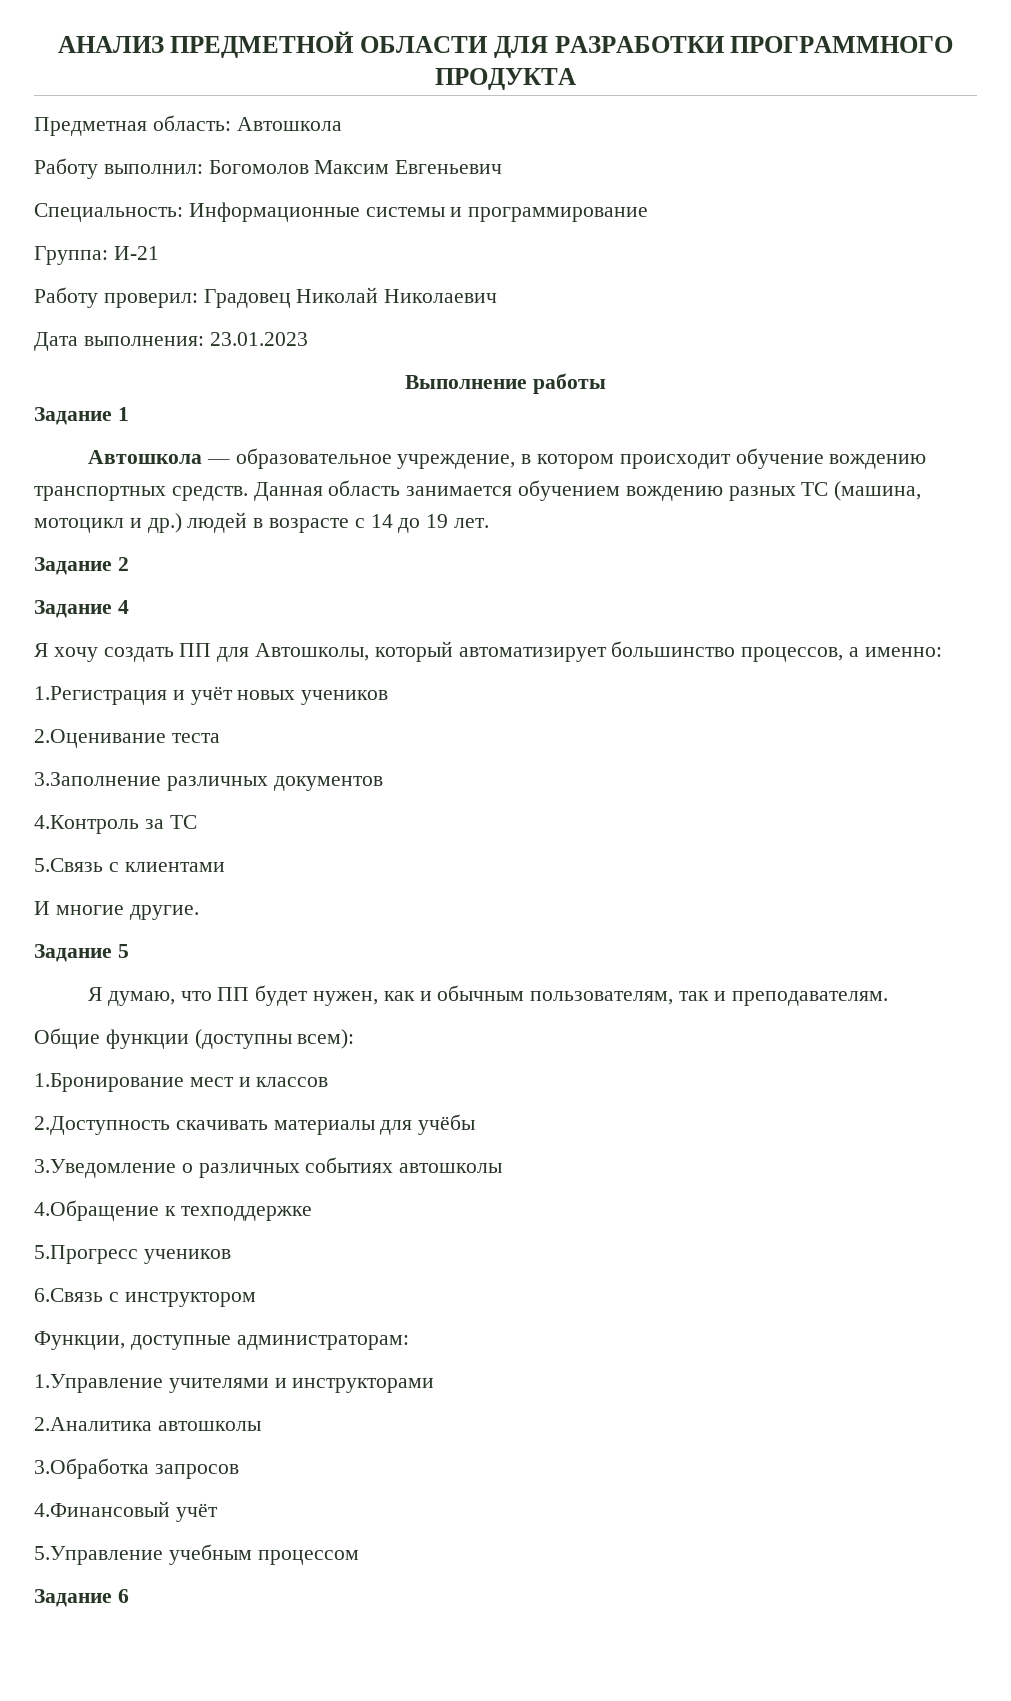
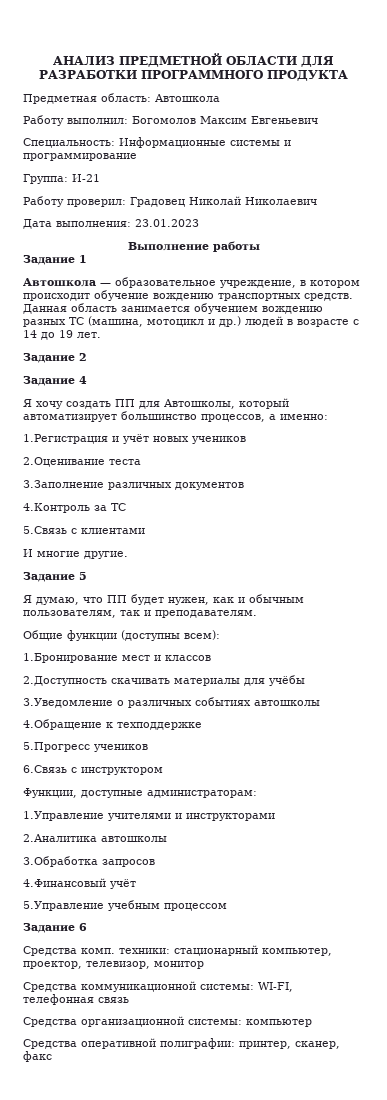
+ Средства комп. техники: стационарный компьютер, проектор, телевизор, монитор
+ Средства коммуникационной системы: WI-FI, телефонная связь
+ Средства организационной системы: компьютер
+ Средства оперативной полиграфии: принтер, сканер, факс

